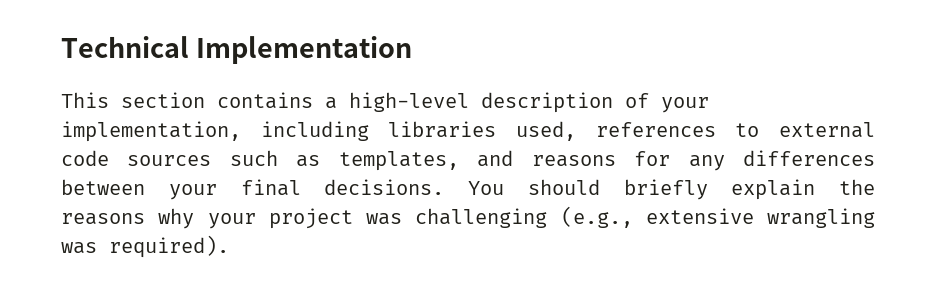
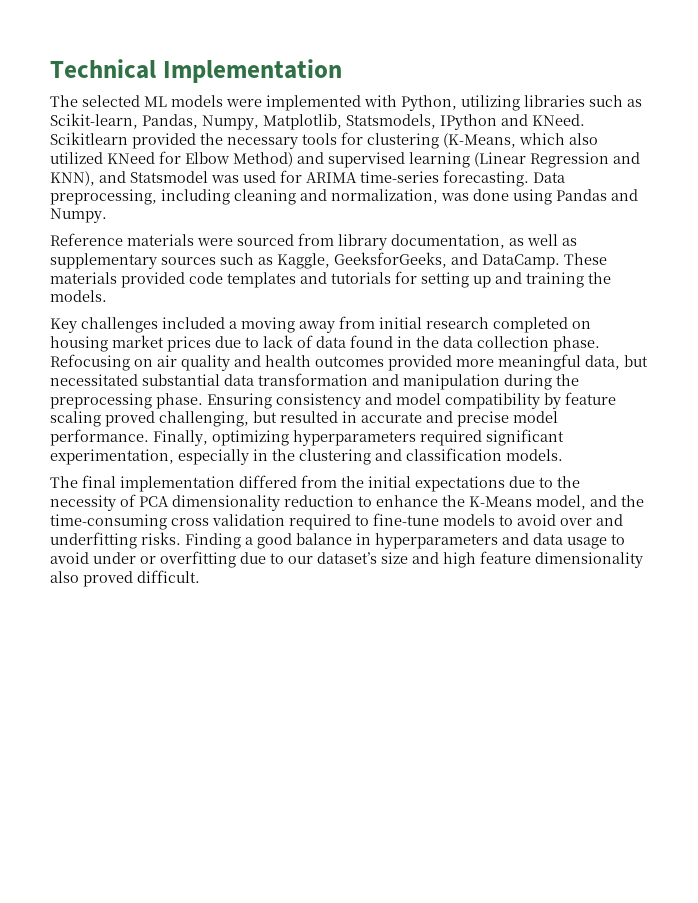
- This section contains a high-level description of your implementation, including libraries used, references to external code sources such as templates, and reasons for any differences between your final decisions. You should briefly explain the reasons why your project was challenging (e.g., extensive wrangling was required).
+ The selected ML models were implemented with Python, utilizing libraries such as Scikit-learn, Pandas, Numpy, Matplotlib, Statsmodels, IPython and KNeed. Scikitlearn provided the necessary tools for clustering (K-Means, which also utilized KNeed for Elbow Method) and supervised learning (Linear Regression and KNN), and Statsmodel was used for ARIMA time-series forecasting. Data preprocessing, including cleaning and normalization, was done using Pandas and Numpy.
+ Reference materials were sourced from library documentation, as well as supplementary sources such as Kaggle, GeeksforGeeks, and DataCamp. These materials provided code templates and tutorials for setting up and training the models.
+ Key challenges included a moving away from initial research completed on housing market prices due to lack of data found in the data collection phase. Refocusing on air quality and health outcomes provided more meaningful data, but necessitated substantial data transformation and manipulation during the preprocessing phase. Ensuring consistency and model compatibility by feature scaling proved challenging, but resulted in accurate and precise model performance. Finally, optimizing hyperparameters required significant experimentation, especially in the clustering and classification models.
+ The final implementation differed from the initial expectations due to the necessity of PCA dimensionality reduction to enhance the K-Means model, and the time-consuming cross validation required to fine-tune models to avoid over and underfitting risks. Finding a good balance in hyperparameters and data usage to avoid under or overfitting due to our dataset’s size and high feature dimensionality also proved difficult.

